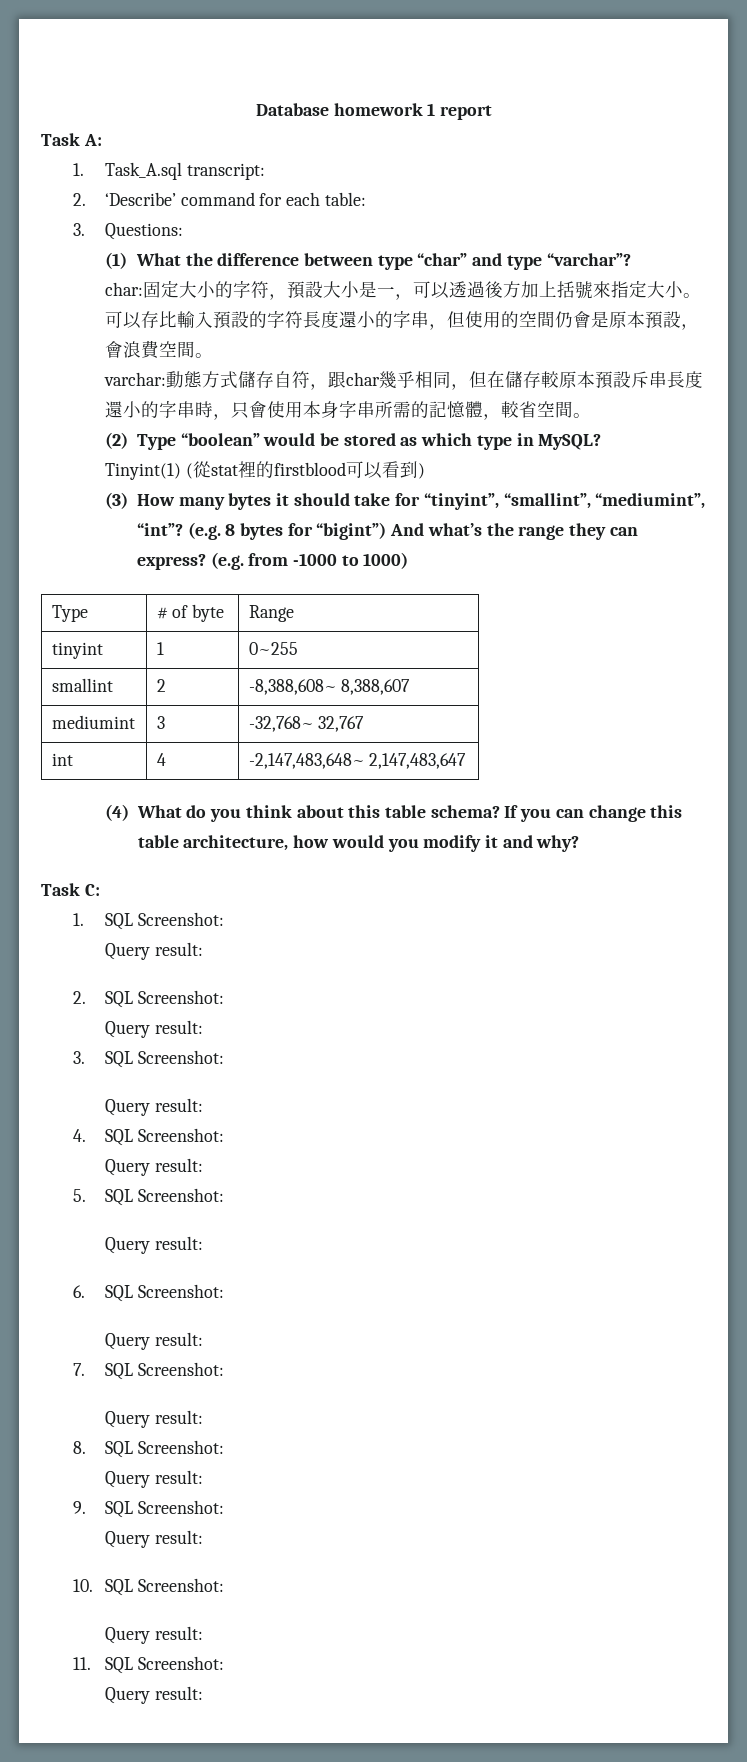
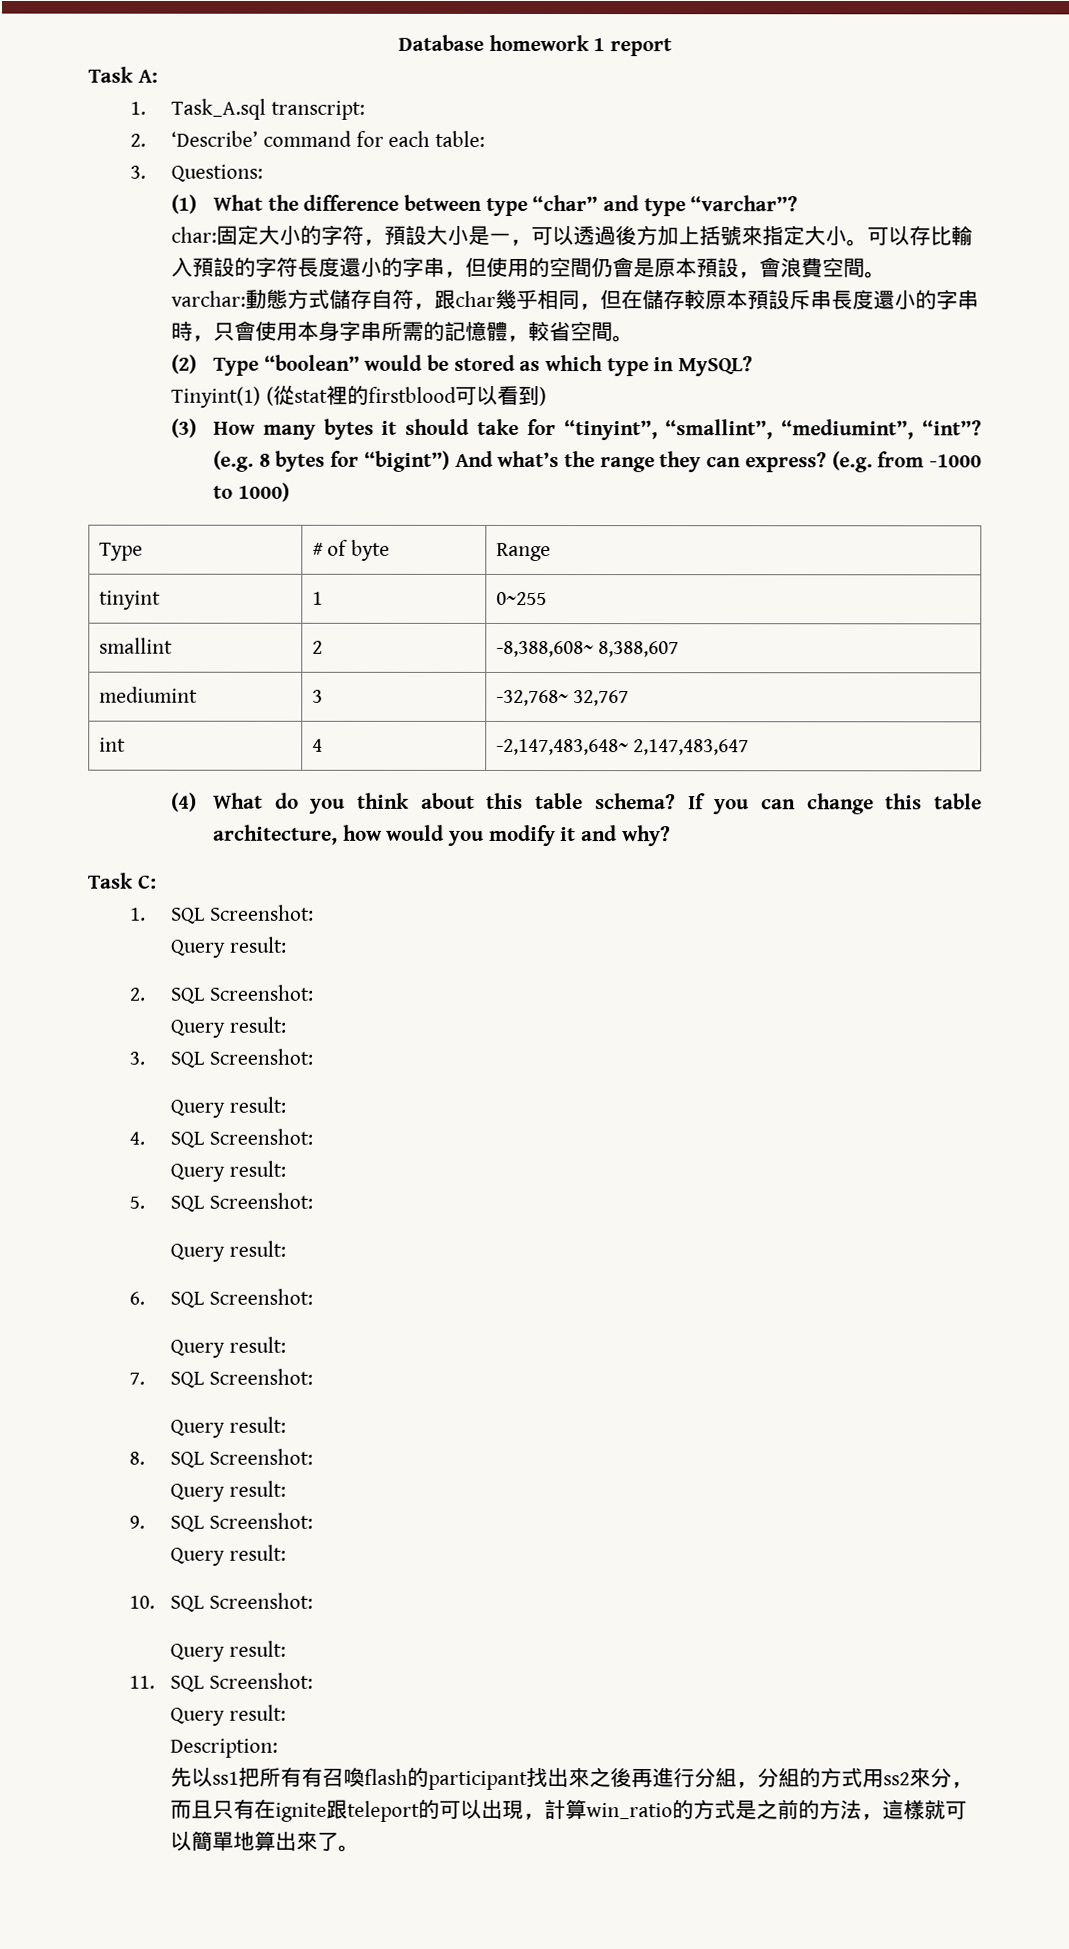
+ Description:
+ 先以ss1把所有有召喚flash的participant找出來之後再進行分組，分組的方式用ss2來分，而且只有在ignite跟teleport的可以出現，計算win_ratio的方式是之前的方法，這樣就可以簡單地算出來了。

